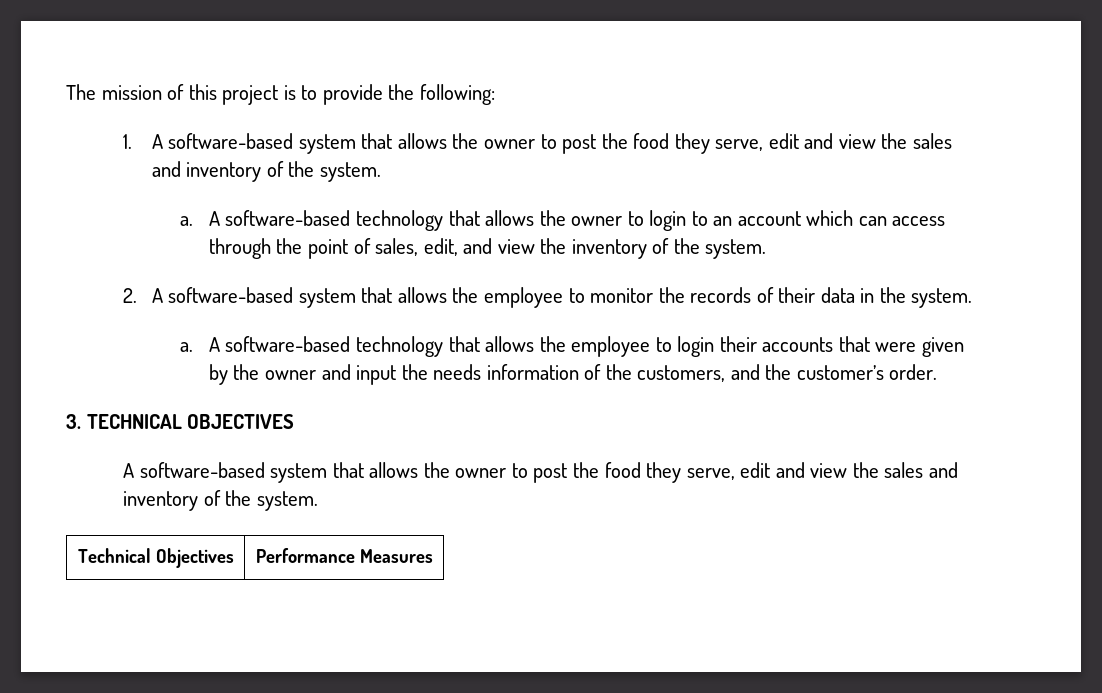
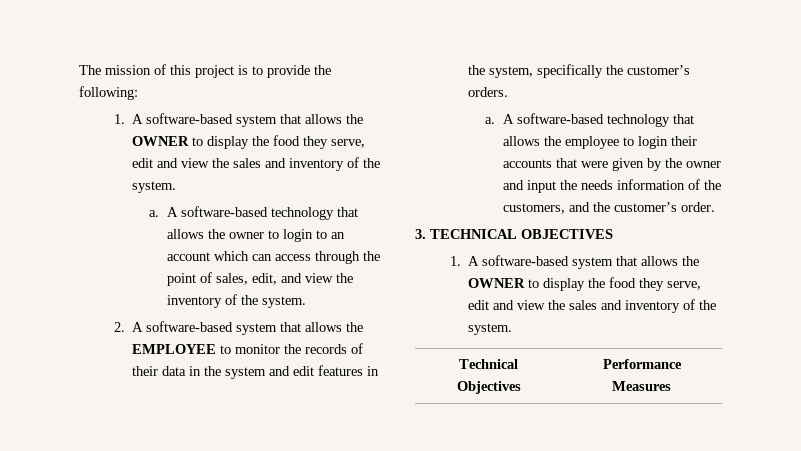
  The mission of this project is to provide the following:
- 1. A software-based system that allows the owner to post the food they serve, edit and view the sales and inventory of the system.
+ 1. A software-based system that allows the OWNER to display the food they serve, edit and view the sales and inventory of the system.
- 2. A software-based system that allows the employee to monitor the records of their data in the system.
+ 2. A software-based system that allows the EMPLOYEE to monitor the records of their data in the system and edit features in the system, specifically the customer’s orders.
  3. TECHNICAL OBJECTIVES
- A software-based system that allows the owner to post the food they serve, edit and view the sales and inventory of the system.
+ 1. A software-based system that allows the OWNER to display the food they serve, edit and view the sales and inventory of the system.

